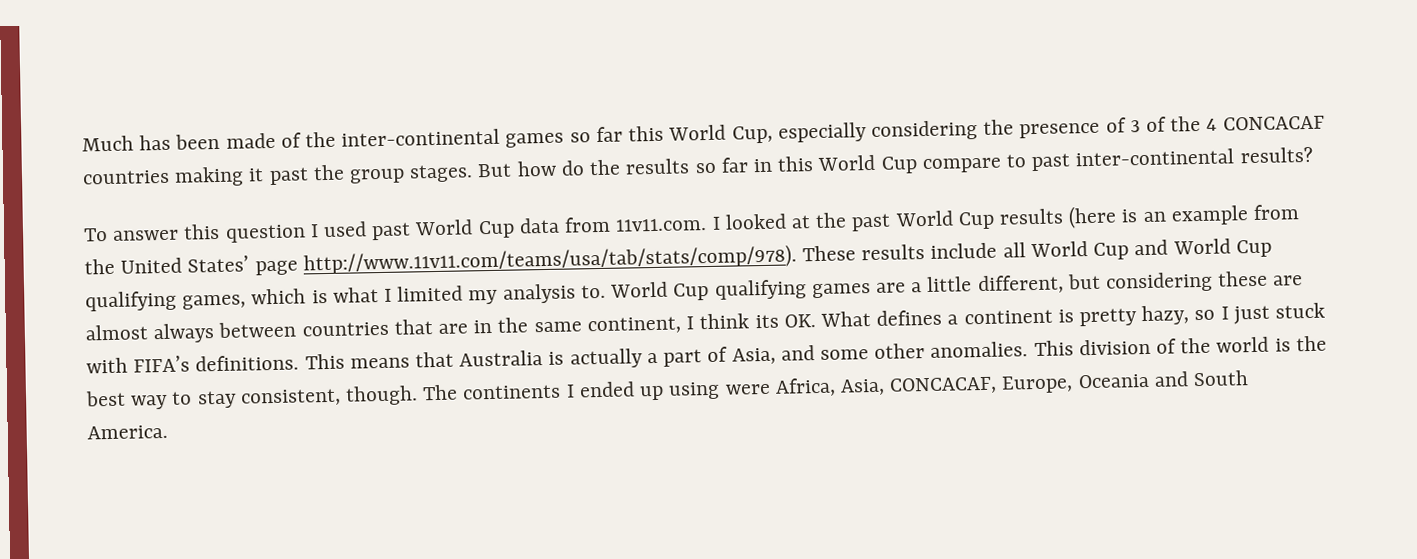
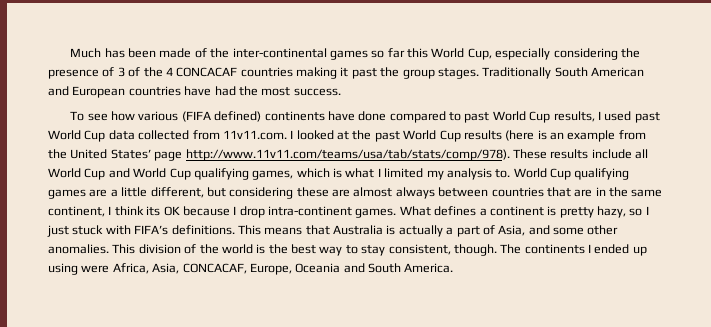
- But how do the results so far in this World Cup compare to past inter-continental results?
- To answer this question I used past World Cup data from 11v11.com. I looked at the past World Cup results (here is an example from the United States’ page http://www.11v11.com/teams/usa/tab/stats/comp/978). These results include all World Cup and World Cup qualifying games, which is what I limited my analysis to.
+ Traditionally South American and European countries have had the most success.
+ To see how various (FIFA defined) continents have done compared to past World Cup results, I used past World Cup data collected from 11v11.com. I looked at the past World Cup results (here is an example from the United States’ page http://www.11v11.com/teams/usa/tab/stats/comp/978). These results include all World Cup and World Cup qualifying games, which is what I limited my analysis to.
- World Cup qualifying games are a little different, but considering these are almost always between countries that are in the same continent, I think its OK. What defines a continent is pretty hazy, so I just stuck with FIFA’s definitions.
+ World Cup qualifying games are a little different, but considering these are almost always between countries that are in the same continent, I think its OK because I drop intra-continent games. What defines a continent is pretty hazy, so I just stuck with FIFA’s definitions.

